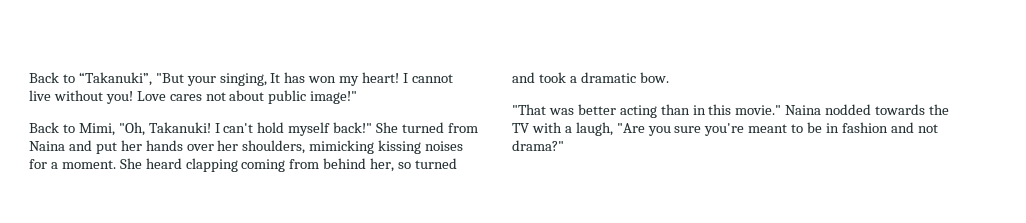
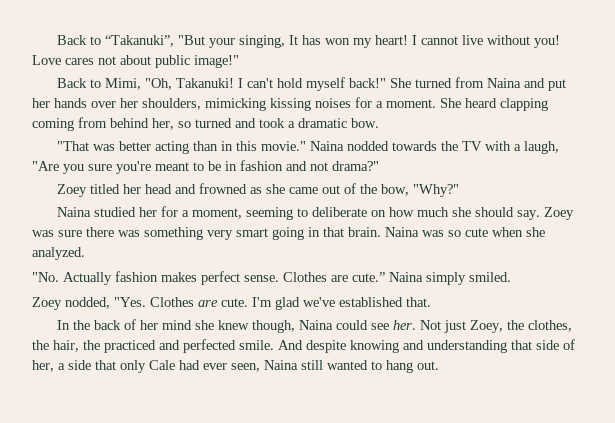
+ Zoey titled her head and frowned as she came out of the bow, "Why?"
+ Naina studied her for a moment, seeming to deliberate on how much she should say. Zoey was sure there was something very smart going in that brain. Naina was so cute when she analyzed.
+ "No. Actually fashion makes perfect sense. Clothes are cute.” Naina simply smiled.
+ Zoey nodded, "Yes. Clothes are cute. I'm glad we've established that.
+ In the back of her mind she knew though, Naina could see her. Not just Zoey, the clothes, the hair, the practiced and perfected smile. And despite knowing and understanding that side of her, a side that only Cale had ever seen, Naina still wanted to hang out.

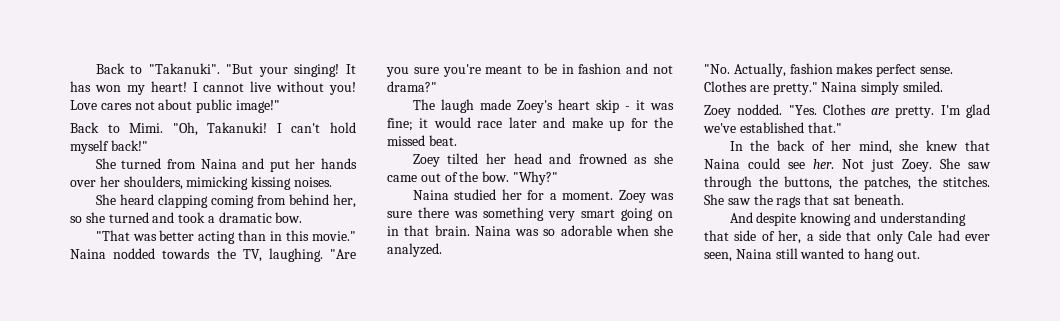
- Back to “Takanuki”, "But your singing, It has won my heart!
+ Back to "Takanuki". "But your singing! It has won my heart!
- Back to Mimi, "Oh, Takanuki!
+ Back to Mimi. "Oh, Takanuki!
- I can't hold myself back!" She turned from Naina and put her hands over her shoulders, mimicking kissing noises for a moment. She heard clapping coming from behind her, so turned and took a dramatic bow.
+ I can't hold myself back!"
+ She turned from Naina and put her hands over her shoulders, mimicking kissing noises.
+ She heard clapping coming from behind her, so she turned and took a dramatic bow.
- Naina nodded towards the TV with a laugh, "Are you sure you're meant to be in fashion and not drama?"
+ Naina nodded towards the TV, laughing. "Are you sure you're meant to be in fashion and not drama?"
- Zoey titled her head and frowned as she came out of the bow, "Why?"
+ The laugh made Zoey's heart skip - it was fine; it would race later and make up for the missed beat.
+ Zoey tilted her head and frowned as she came out of the bow. "Why?"
- Naina studied her for a moment, seeming to deliberate on how much she should say.
+ Naina studied her for a moment.
- Zoey was sure there was something very smart going in that brain.
+ Zoey was sure there was something very smart going on in that brain.
- Naina was so cute when she analyzed.
+ Naina was so adorable when she analyzed.
- "No. Actually fashion makes perfect sense.
+ "No. Actually, fashion makes perfect sense.
- Clothes are cute.”
+ Clothes are pretty."
- Zoey nodded, "Yes. Clothes are cute.
+ Zoey nodded. "Yes. Clothes are pretty.
- I'm glad we've established that.
+ I'm glad we've established that."
- In the back of her mind she knew though, Naina could see her.
+ In the back of her mind, she knew that Naina could see her.
- Not just Zoey, the clothes, the hair, the practiced and perfected smile. And despite knowing and understanding that side of her, a side that only Cale had ever seen, Naina still wanted to hang out.
+ Not just Zoey. She saw through the buttons, the patches, the stitches. She saw the rags that sat beneath.
+ And despite knowing and understanding that side of her, a side that only Cale had ever seen, Naina still wanted to hang out.

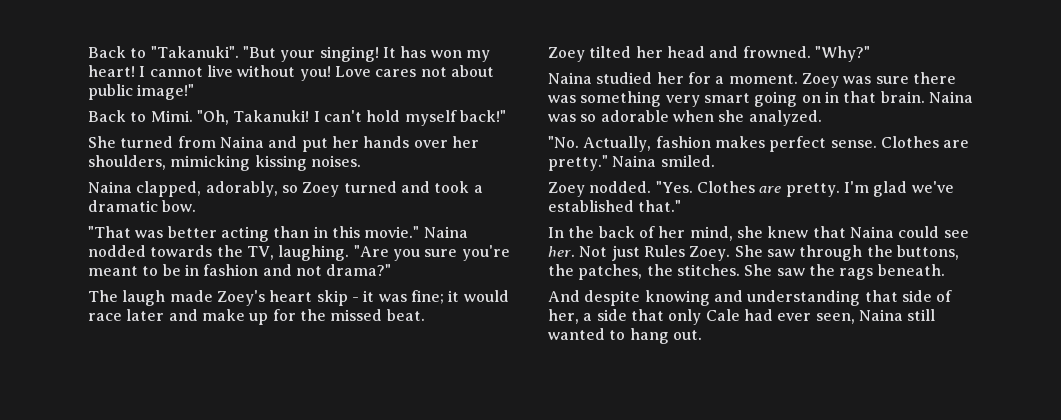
- She heard clapping coming from behind her, so she turned and took a dramatic bow.
+ Naina clapped, adorably, so Zoey turned and took a dramatic bow.
- Zoey tilted her head and frowned as she came out of the bow.
+ Zoey tilted her head and frowned.
- Naina simply smiled.
+ Naina smiled.
- Not just Zoey.
+ Not just Rules Zoey.
- She saw the rags that sat beneath.
+ She saw the rags beneath.

